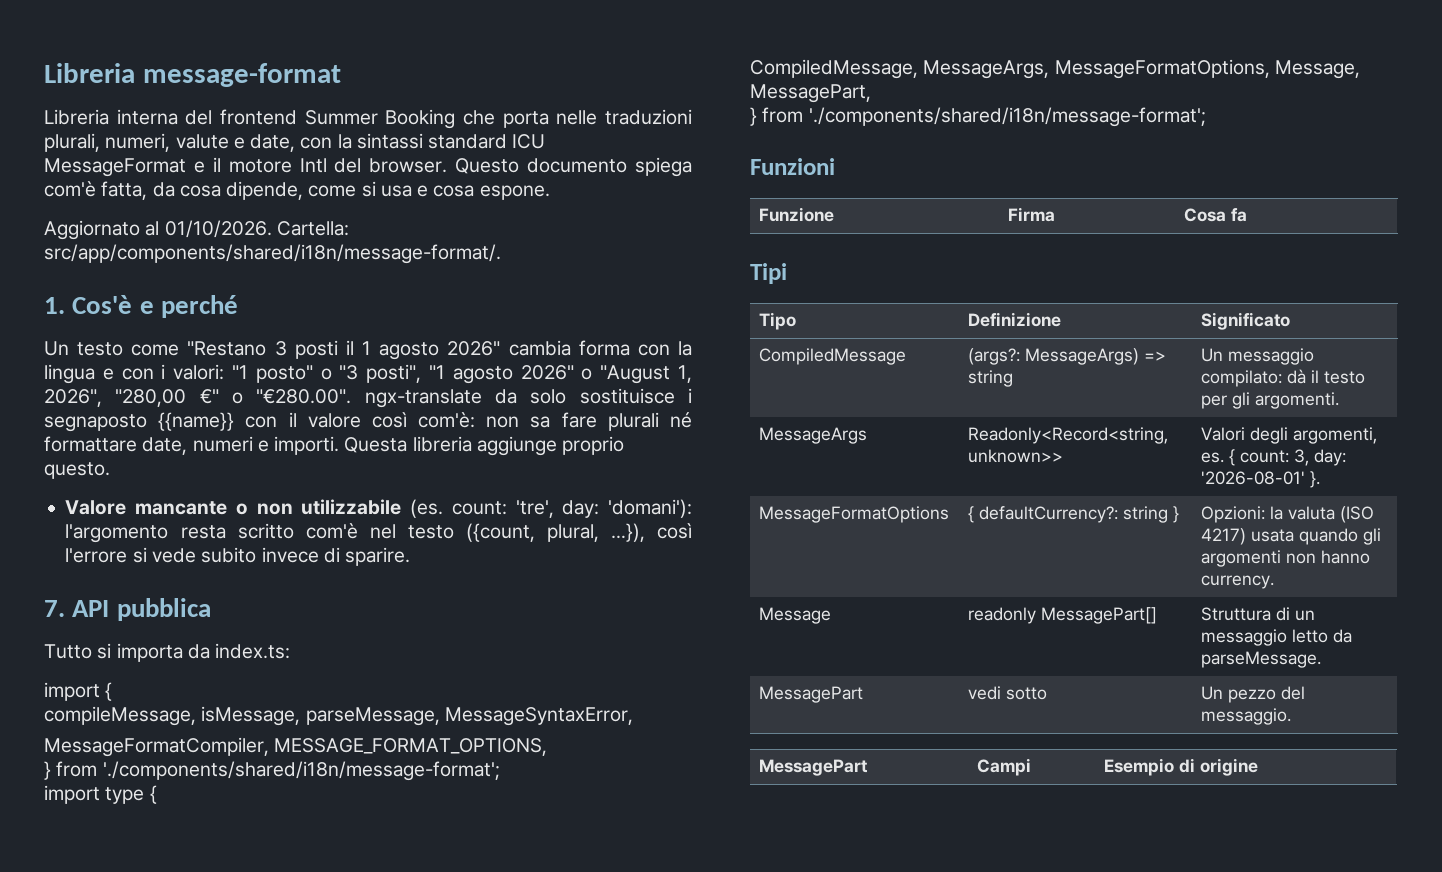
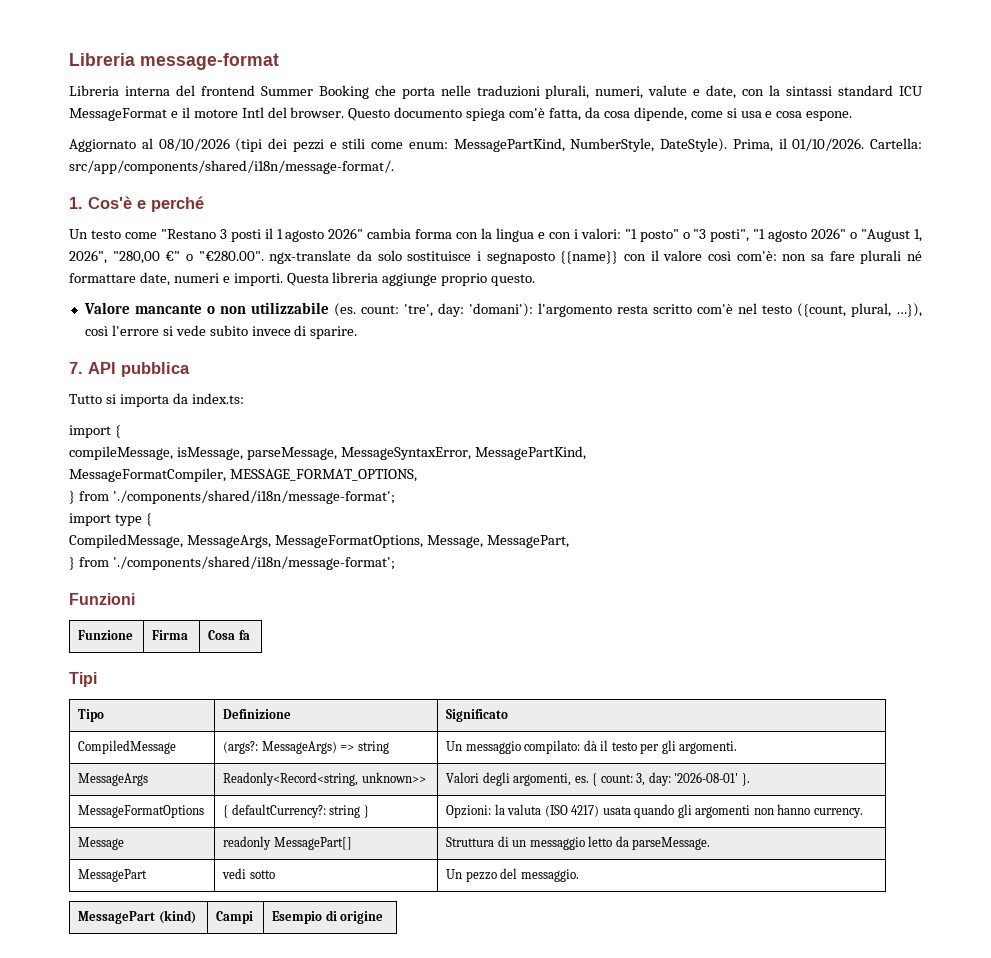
- Aggiornato al 01/10/2026.
+ Aggiornato al 08/10/2026 (tipi dei pezzi e stili come enum: MessagePartKind, NumberStyle, DateStyle). Prima, il 01/10/2026.
- compileMessage, isMessage, parseMessage, MessageSyntaxError,
+ compileMessage, isMessage, parseMessage, MessageSyntaxError, MessagePartKind,
- MessagePart | Campi | Esempio di origine
+ MessagePart (kind) | Campi | Esempio di origine

